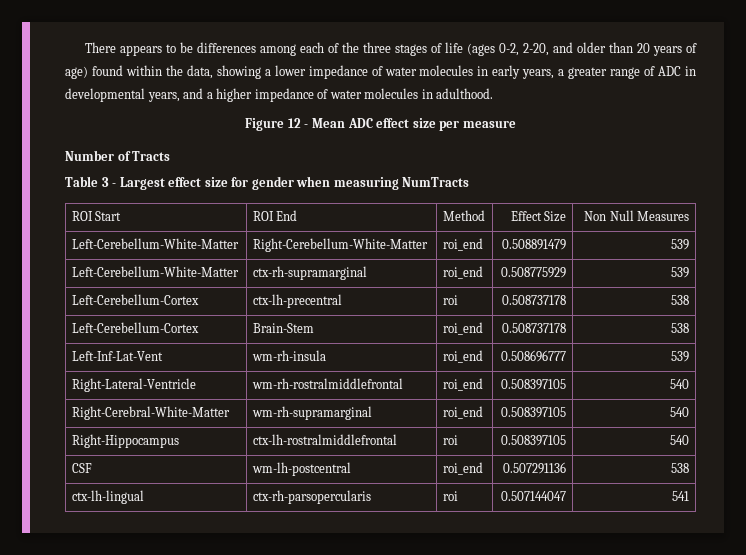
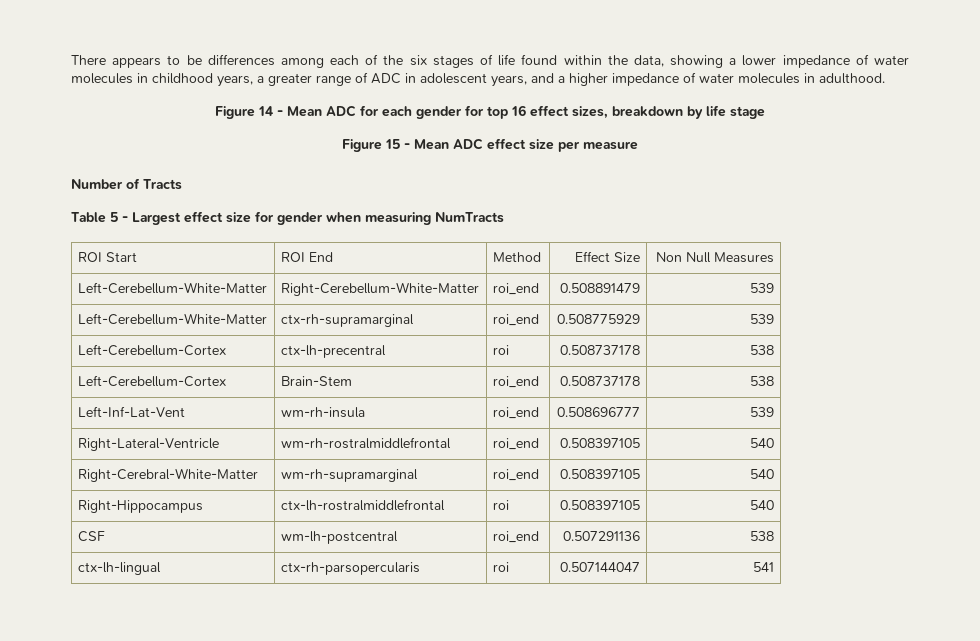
- There appears to be differences among each of the three stages of life (ages 0-2, 2-20, and older than 20 years of age) found within the data, showing a lower impedance of water molecules in early years, a greater range of ADC in developmental years, and a higher impedance of water molecules in adulthood.
+ There appears to be differences among each of the six stages of life found within the data, showing a lower impedance of water molecules in childhood years, a greater range of ADC in adolescent years, and a higher impedance of water molecules in adulthood.
- Figure 12 - Mean ADC effect size per measure
+ Figure 14 - Mean ADC for each gender for top 16 effect sizes, breakdown by life stage
+ Figure 15 - Mean ADC effect size per measure
- Table 3 - Largest effect size for gender when measuring NumTracts
+ Table 5 - Largest effect size for gender when measuring NumTracts

